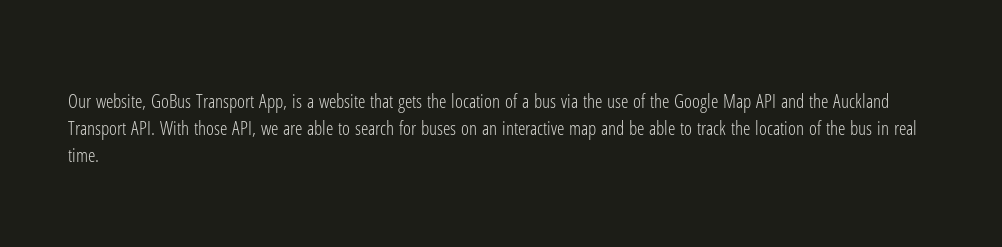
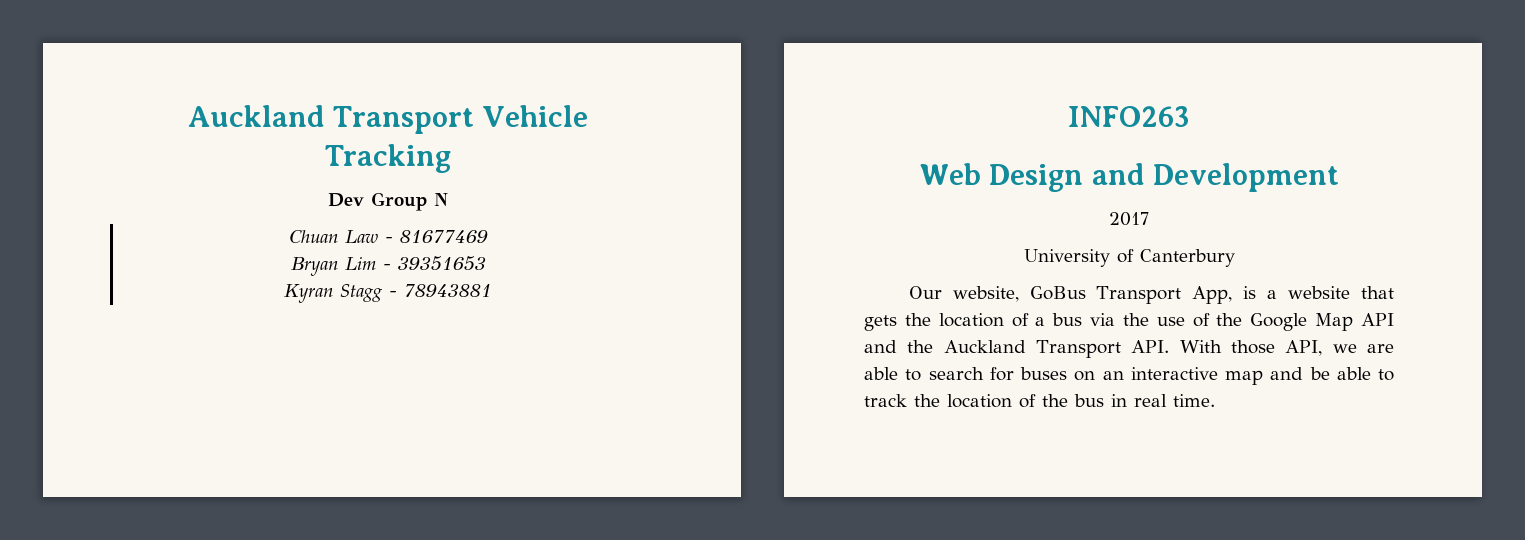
+ Auckland Transport Vehicle Tracking
+ Dev Group N
+ Chuan Law - 81677469
+ Bryan Lim - 39351653
+ Kyran Stagg - 78943881
+ INFO263
+ Web Design and Development
+ 2017
+ University of Canterbury

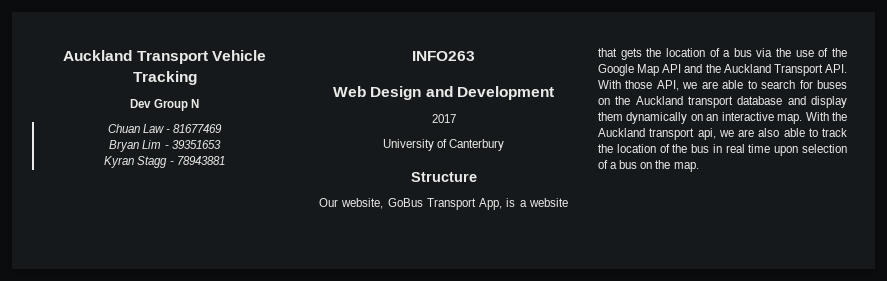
+ Structure
- Our website, GoBus Transport App, is a website that gets the location of a bus via the use of the Google Map API and the Auckland Transport API. With those API, we are able to search for buses on an interactive map and be able to track the location of the bus in real time.
+ Our website, GoBus Transport App, is a website that gets the location of a bus via the use of the Google Map API and the Auckland Transport API. With those API, we are able to search for buses on the Auckland transport database and display them dynamically on an interactive map. With the Auckland transport api, we are also able to track the location of the bus in real time upon selection of a bus on the map.

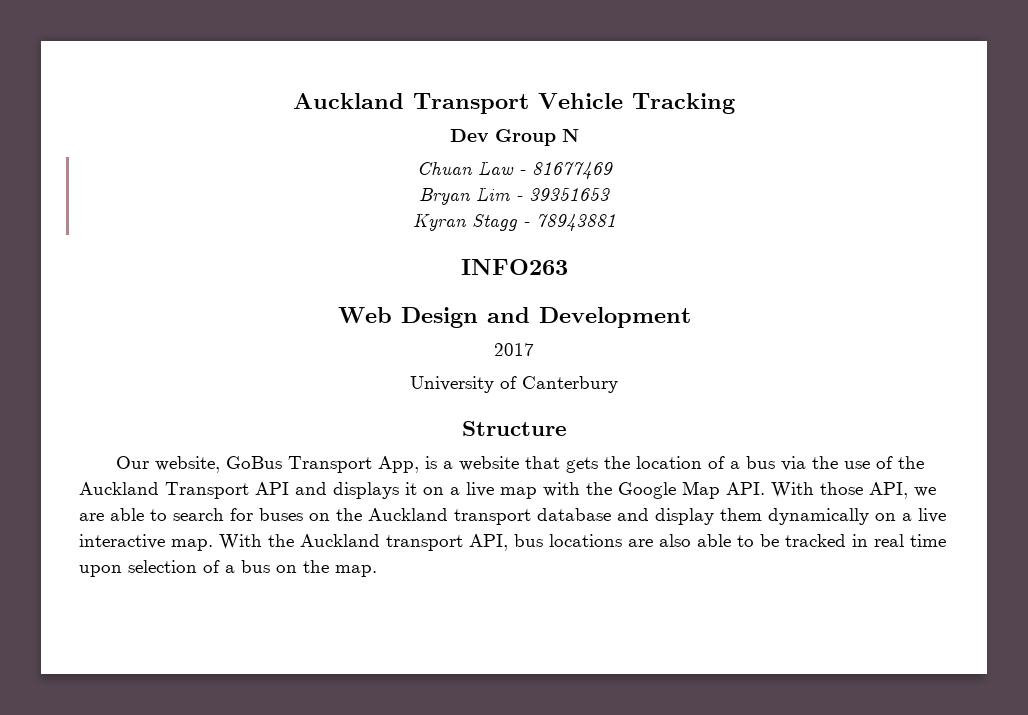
- Our website, GoBus Transport App, is a website that gets the location of a bus via the use of the Google Map API and the Auckland Transport API. With those API, we are able to search for buses on the Auckland transport database and display them dynamically on an interactive map.
+ Our website, GoBus Transport App, is a website that gets the location of a bus via the use of the Auckland Transport API and displays it on a live map with the Google Map API. With those API, we are able to search for buses on the Auckland transport database and display them dynamically on a live interactive map.
- With the Auckland transport api, we are also able to track the location of the bus in real time upon selection of a bus on the map.
+ With the Auckland transport API, bus locations are also able to be tracked in real time upon selection of a bus on the map.

